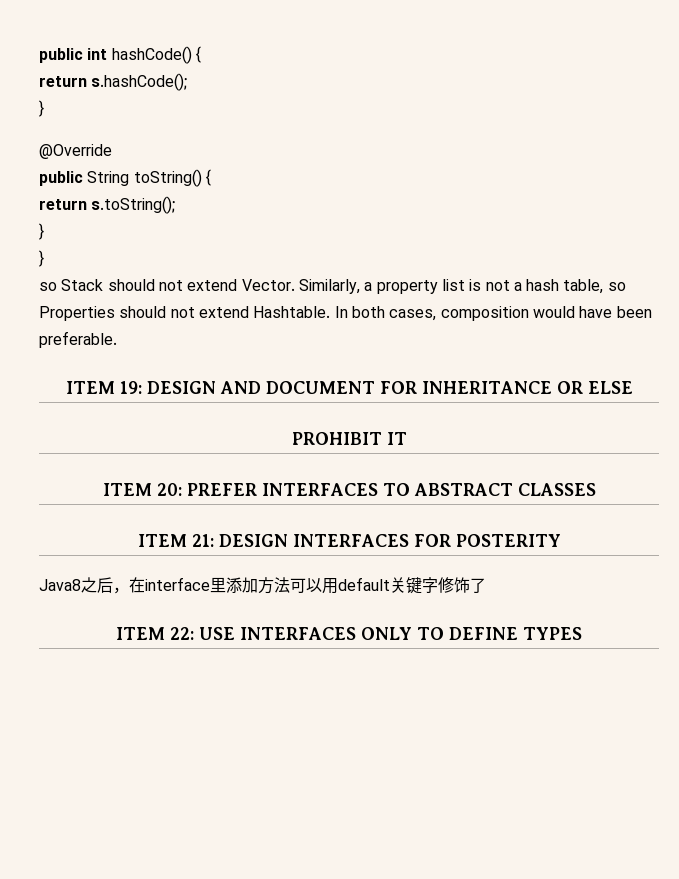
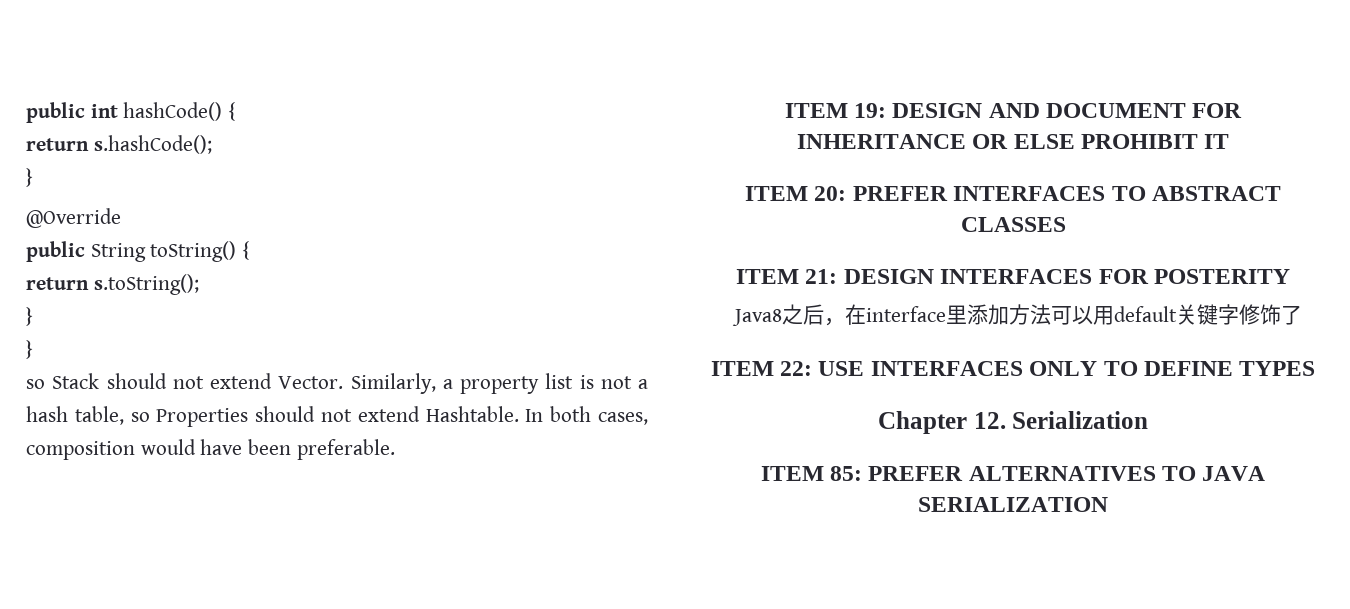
- ITEM 19: DESIGN AND DOCUMENT FOR INHERITANCE OR ELSE
- PROHIBIT IT
+ ITEM 19: DESIGN AND DOCUMENT FOR INHERITANCE OR ELSE PROHIBIT IT
+ Chapter 12. Serialization
+ ITEM 85: PREFER ALTERNATIVES TO JAVA SERIALIZATION

